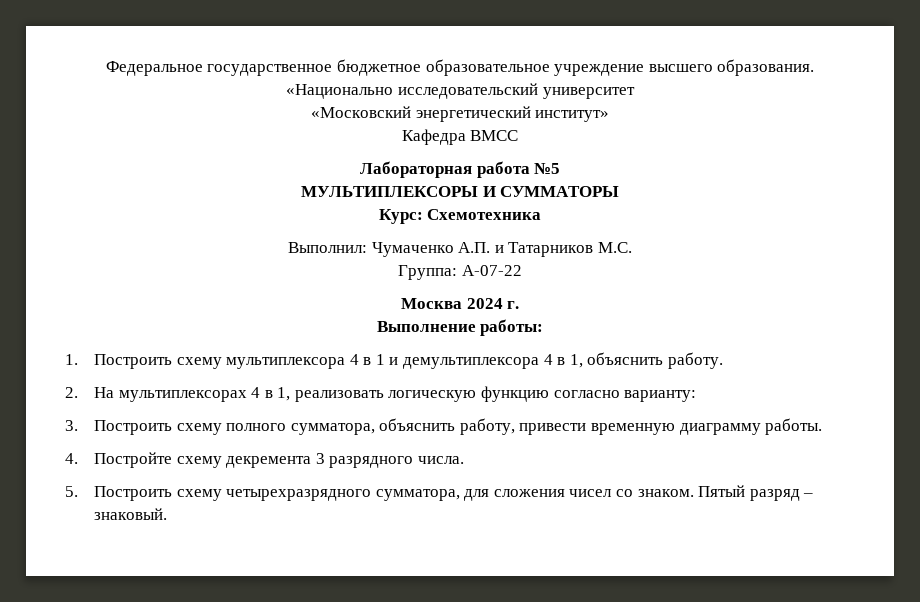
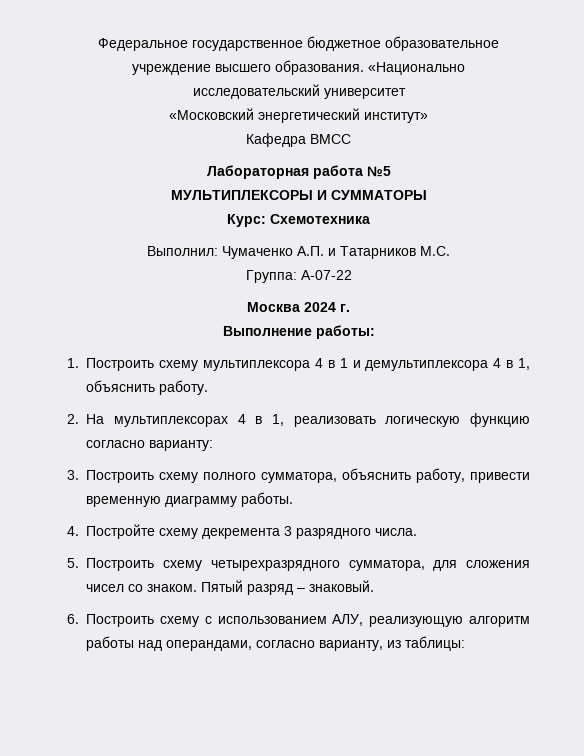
+ 6. Построить схему с использованием АЛУ, реализующую алгоритм работы над операндами, согласно варианту, из таблицы:

